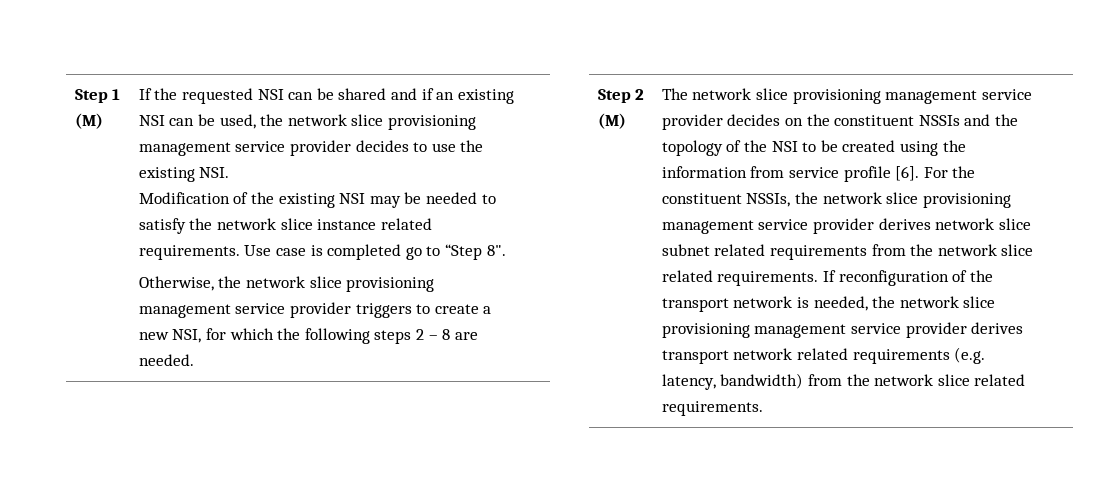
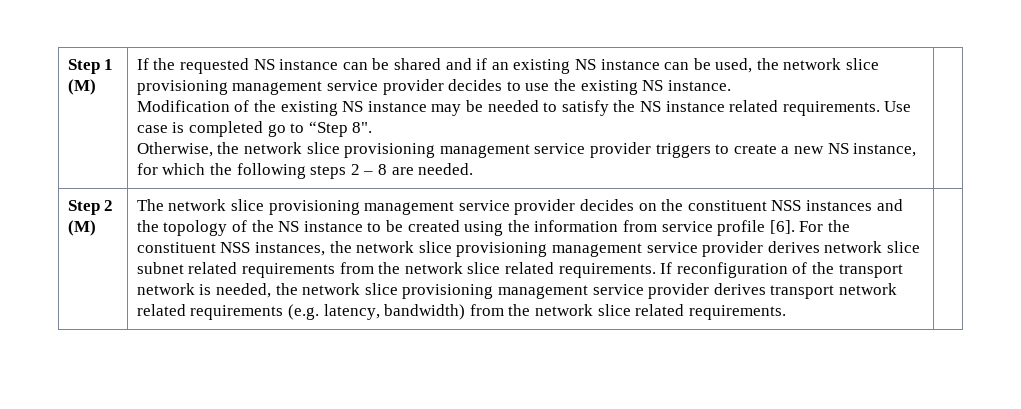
- If the requested NSI can be shared and if an existing NSI can be used, the network slice provisioning management service provider decides to use the existing NSI.
+ If the requested NS instance can be shared and if an existing NS instance can be used, the network slice provisioning management service provider decides to use the existing NS instance.
- Modification of the existing NSI may be needed to satisfy the network slice instance related requirements.
+ Modification of the existing NS instance may be needed to satisfy the NS instance related requirements.
- Otherwise, the network slice provisioning management service provider triggers to create a new NSI, for which the following steps 2 – 8 are needed.
+ Otherwise, the network slice provisioning management service provider triggers to create a new NS instance, for which the following steps 2 – 8 are needed.
- The network slice provisioning management service provider decides on the constituent NSSIs and the topology of the NSI to be created using the information from service profile [6].
+ The network slice provisioning management service provider decides on the constituent NSS instances and the topology of the NS instance to be created using the information from service profile [6].
- For the constituent NSSIs, the network slice provisioning management service provider derives network slice subnet related requirements from the network slice related requirements.
+ For the constituent NSS instances, the network slice provisioning management service provider derives network slice subnet related requirements from the network slice related requirements.

